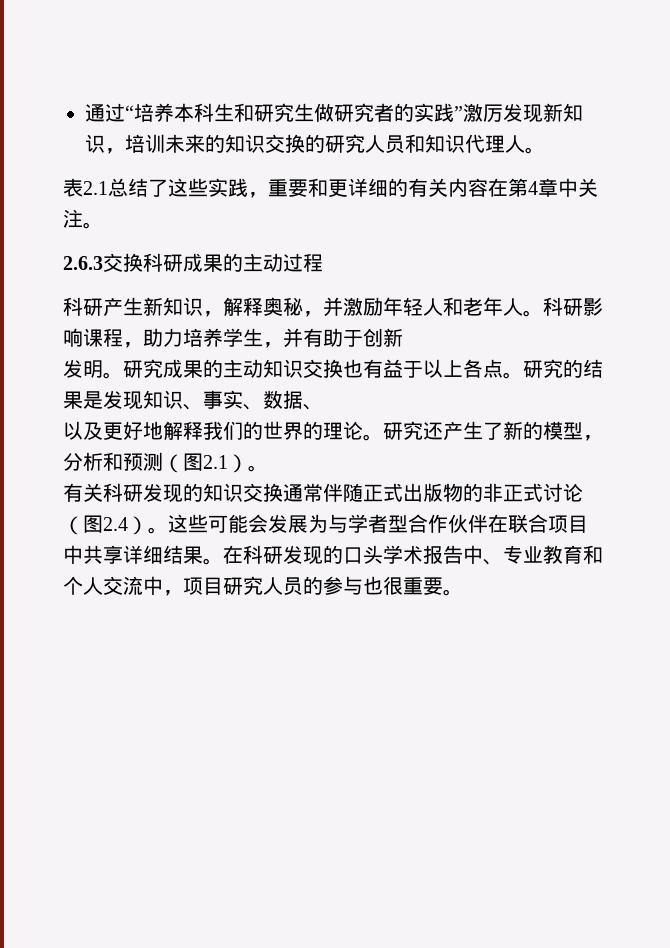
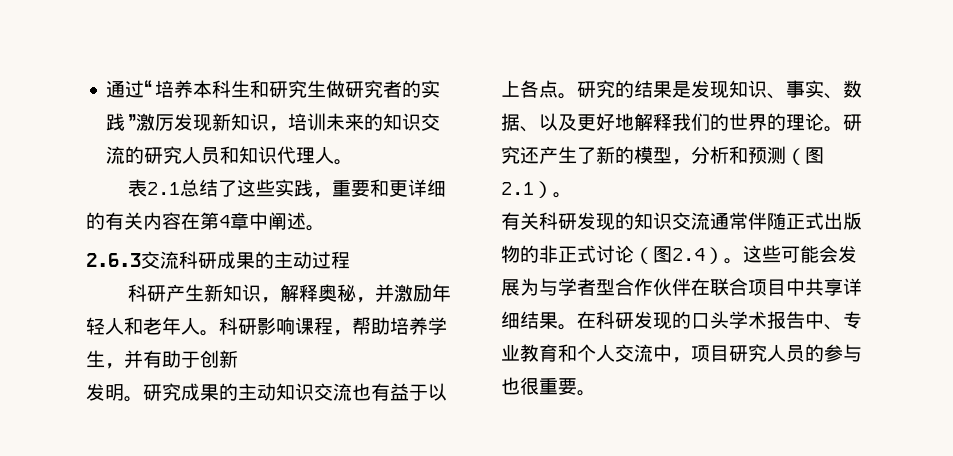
- 通过“培养本科生和研究生做研究者的实践”激厉发现新知识，培训未来的知识交换的研究人员和知识代理人。
+ 通过“培养本科生和研究生做研究者的实践”激厉发现新知识，培训未来的知识交流的研究人员和知识代理人。
- 表2.1总结了这些实践，重要和更详细的有关内容在第4章中关注。
+ 表2.1总结了这些实践，重要和更详细的有关内容在第4章中阐述。
- 2.6.3交换科研成果的主动过程
+ 2.6.3交流科研成果的主动过程
- 科研影响课程，助力培养学生，并有助于创新
+ 科研影响课程，帮助培养学生，并有助于创新
- 研究成果的主动知识交换也有益于以上各点。
+ 研究成果的主动知识交流也有益于以上各点。
- 研究的结果是发现知识、事实、数据、
- 以及更好地解释我们的世界的理论。
+ 研究的结果是发现知识、事实、数据、以及更好地解释我们的世界的理论。
- 有关科研发现的知识交换通常伴随正式出版物的非正式讨论（图2.4）。
+ 有关科研发现的知识交流通常伴随正式出版物的非正式讨论（图2.4）。

